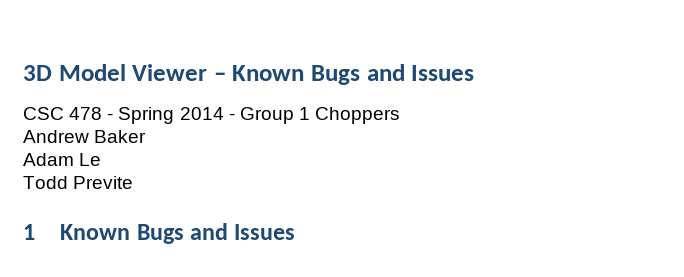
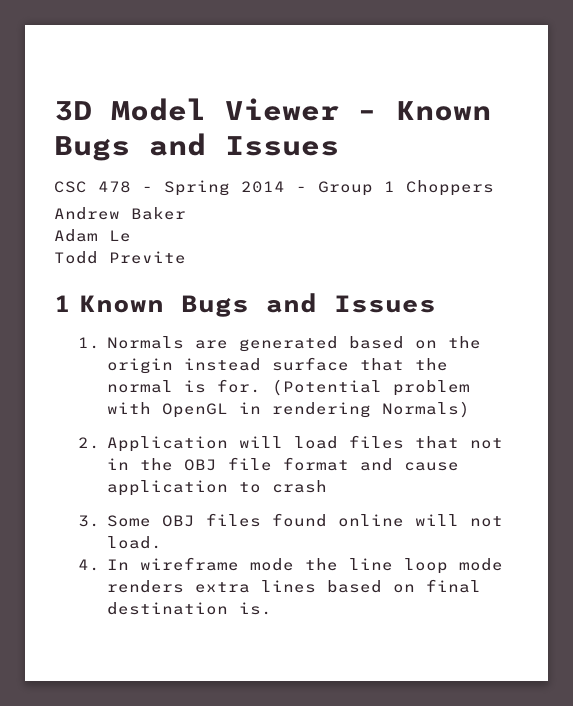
+ 1. Normals are generated based on the origin instead surface that the normal is for. (Potential problem with OpenGL in rendering Normals)
+ 2. Application will load files that not in the OBJ file format and cause application to crash
+ 3. Some OBJ files found online will not load.
+ 4. In wireframe mode the line loop mode renders extra lines based on final destination is.

